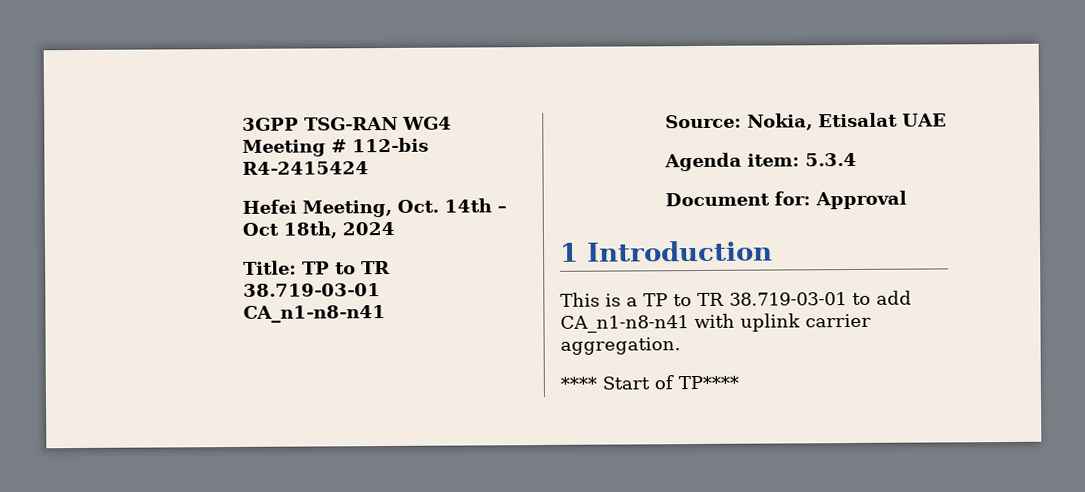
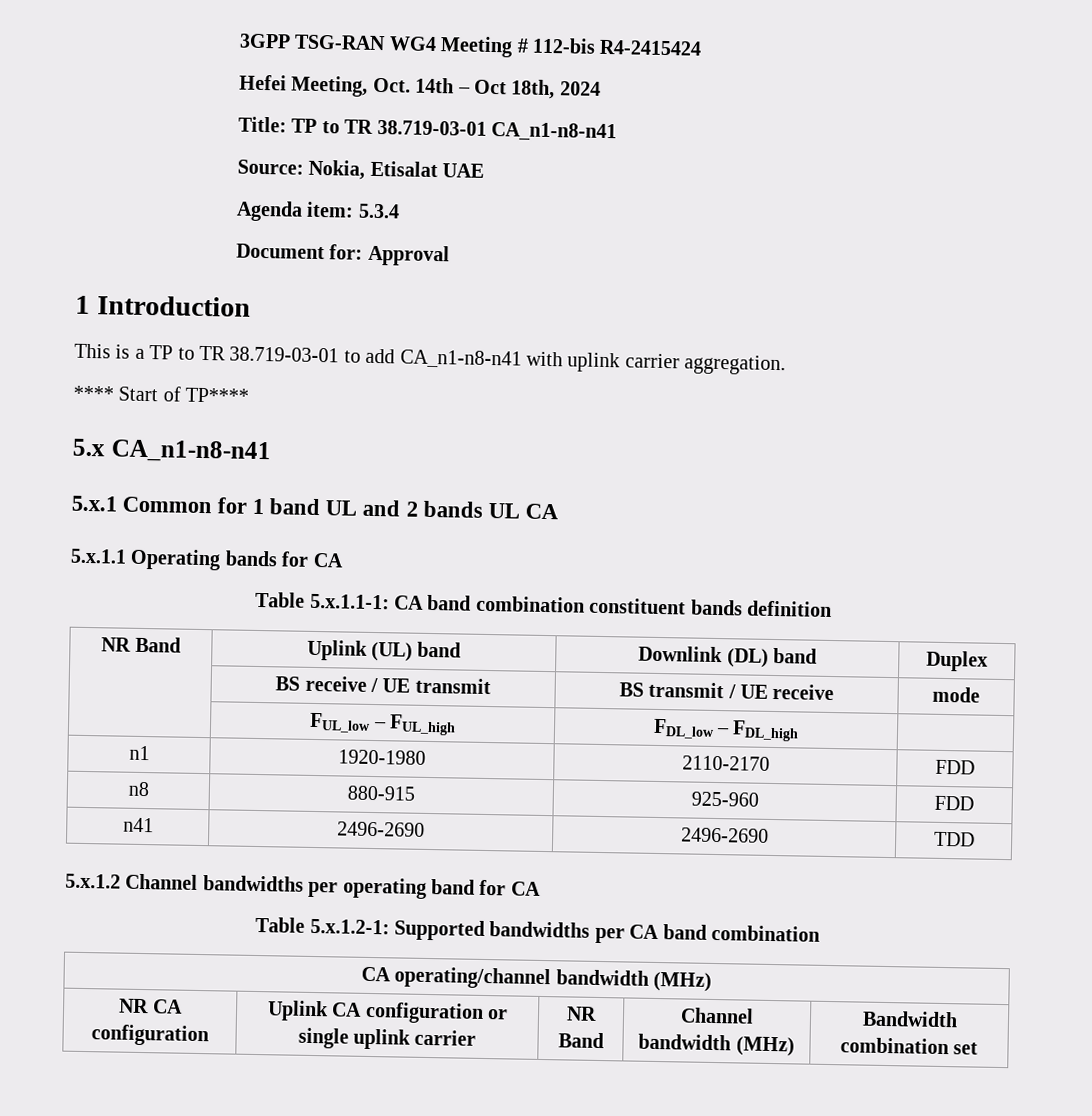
+ 5.x CA_n1-n8-n41
+ 5.x.1 Common for 1 band UL and 2 bands UL CA
+ 5.x.1.1 Operating bands for CA
+ Table 5.x.1.1-1: CA band combination constituent bands definition
+ NR Band | Uplink (UL) band | Downlink (DL) band | Duplex
+ | BS receive / UE transmit | BS transmit / UE receive | mode
+ | FUL_low – FUL_high | FDL_low – FDL_high |
+ n1 | 1920-1980 | 2110-2170 | FDD
+ n8 | 880-915 | 925-960 | FDD
+ n41 | 2496-2690 | 2496-2690 | TDD
+ 5.x.1.2 Channel bandwidths per operating band for CA
+ Table 5.x.1.2-1: Supported bandwidths per CA band combination
+ CA operating/channel bandwidth (MHz)
+ NR CA configuration | Uplink CA configuration or single uplink carrier | NR Band | Channel bandwidth (MHz) | Bandwidth combination set

